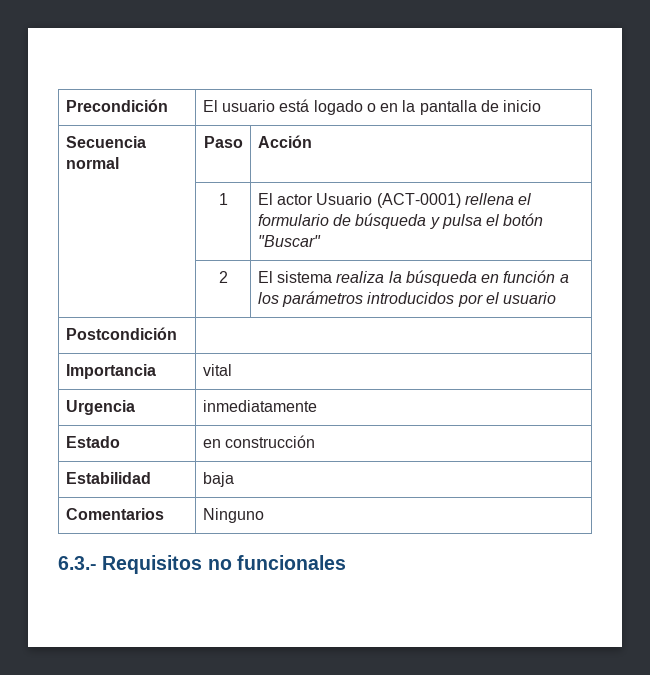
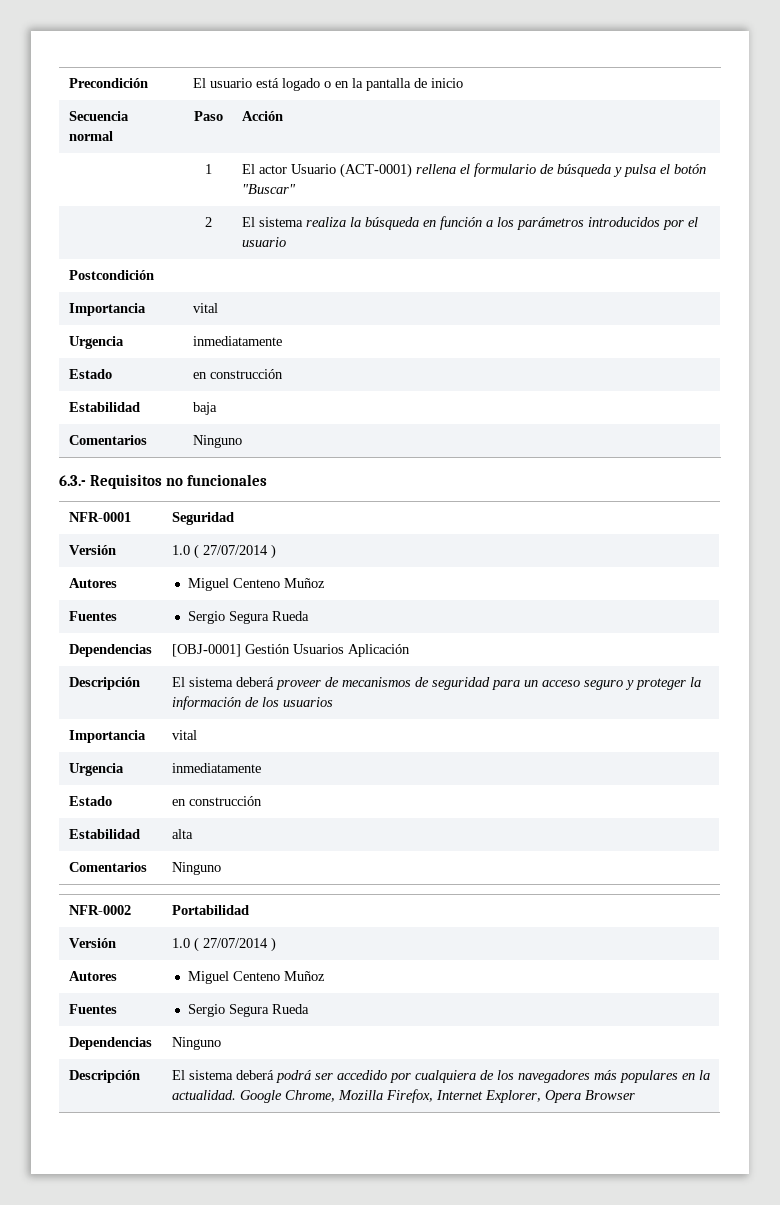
+ NFR-0001 | Seguridad
+ Versión | 1.0 ( 27/07/2014 )
+ Autores | Miguel Centeno Muñoz
+ Fuentes | Sergio Segura Rueda
+ Dependencias | [OBJ-0001] Gestión Usuarios Aplicación
+ Descripción | El sistema deberá proveer de mecanismos de seguridad para un acceso seguro y proteger la información de los usuarios
+ Importancia | vital
+ Urgencia | inmediatamente
+ Estado | en construcción
+ Estabilidad | alta
+ Comentarios | Ninguno
+ NFR-0002 | Portabilidad
+ Versión | 1.0 ( 27/07/2014 )
+ Autores | Miguel Centeno Muñoz
+ Fuentes | Sergio Segura Rueda
+ Dependencias | Ninguno
+ Descripción | El sistema deberá podrá ser accedido por cualquiera de los navegadores más populares en la actualidad. Google Chrome, Mozilla Firefox, Internet Explorer, Opera Browser

